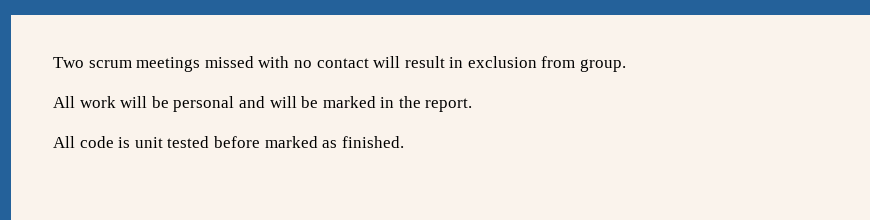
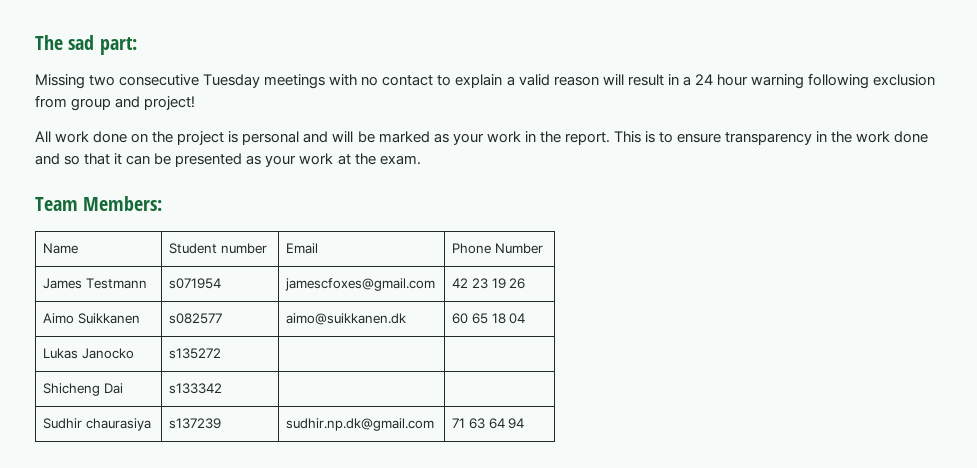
- Two scrum meetings missed with no contact will result in exclusion from group.
- All work will be personal and will be marked in the report.
- All code is unit tested before marked as finished.
+ The sad part:
+ Missing two consecutive Tuesday meetings with no contact to explain a valid reason will result in a 24 hour warning following exclusion from group and project!
+ All work done on the project is personal and will be marked as your work in the report. This is to ensure transparency in the work done and so that it can be presented as your work at the exam.
+ Team Members:
+ Name | Student number | Email | Phone Number
+ James Testmann | s071954 | jamescfoxes@gmail.com | 42 23 19 26
+ Aimo Suikkanen | s082577 | aimo@suikkanen.dk | 60 65 18 04
+ Lukas Janocko | s135272 | |
+ Shicheng Dai | s133342 | |
+ Sudhir chaurasiya | s137239 | sudhir.np.dk@gmail.com | 71 63 64 94

